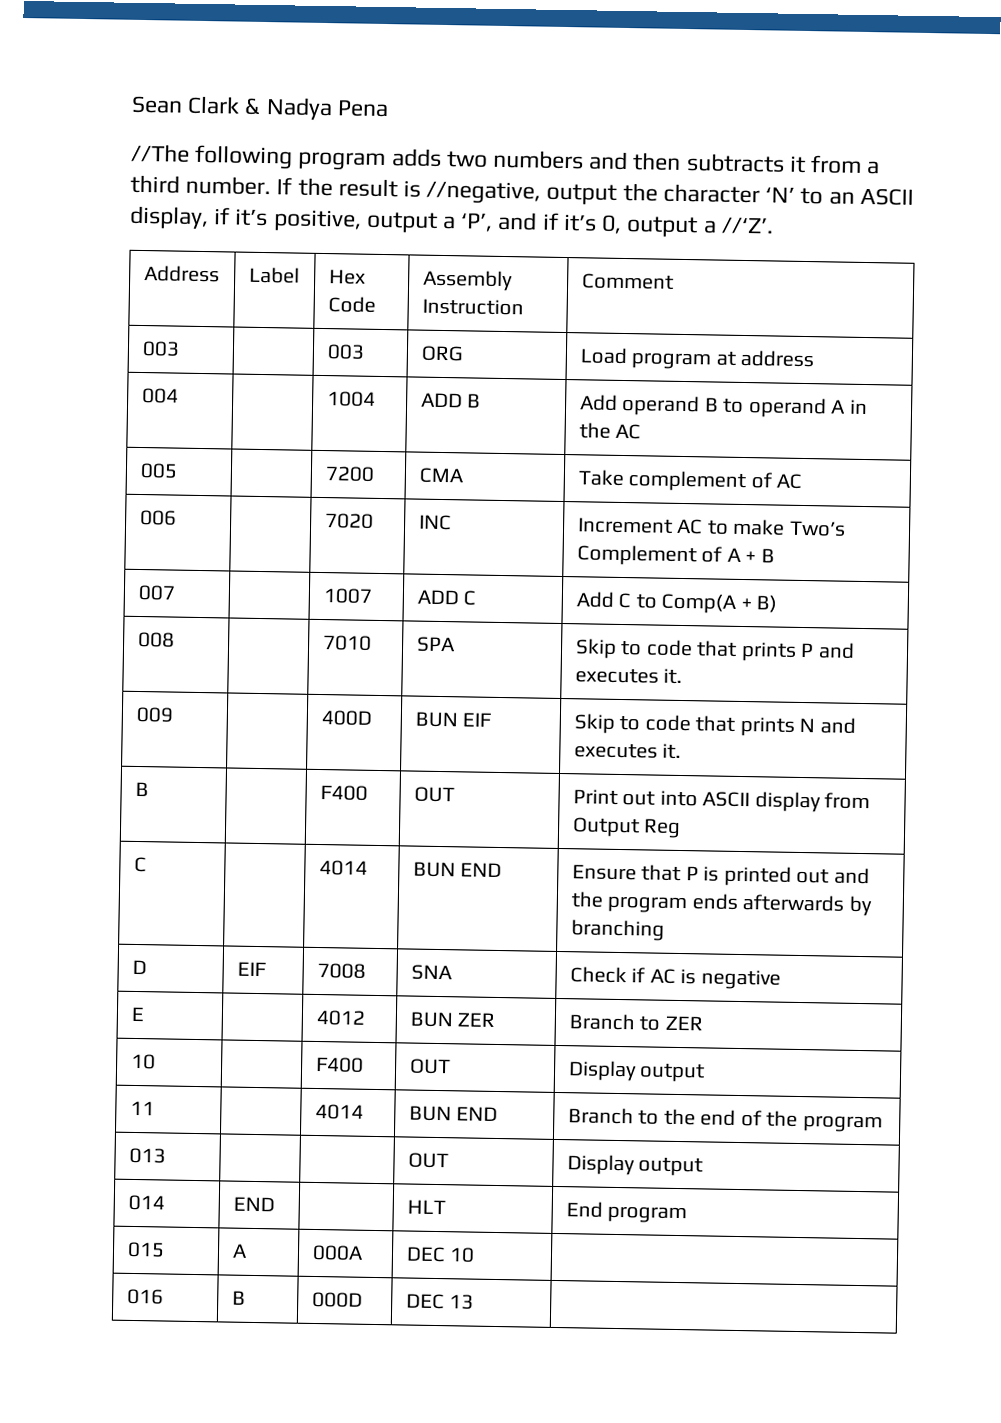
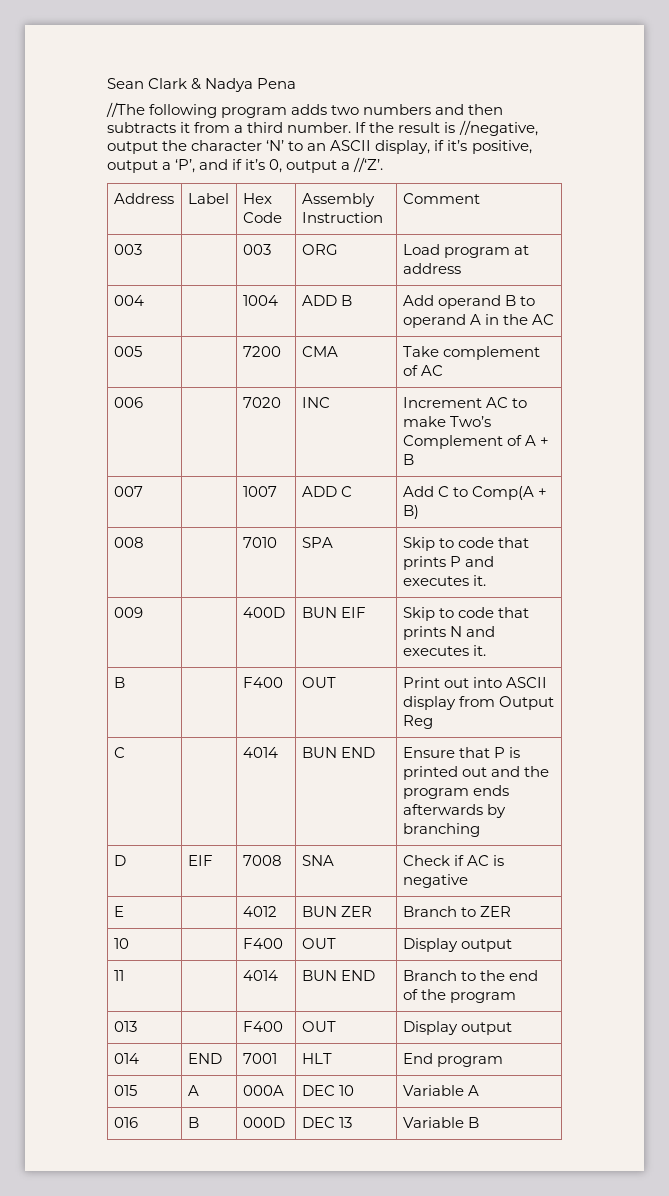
- 013 | | | OUT | Display output
+ 013 | | F400 | OUT | Display output
- 014 | END | | HLT | End program
+ 014 | END | 7001 | HLT | End program
- 015 | A | 000A | DEC 10 |
+ 015 | A | 000A | DEC 10 | Variable A
- 016 | B | 000D | DEC 13 |
+ 016 | B | 000D | DEC 13 | Variable B

